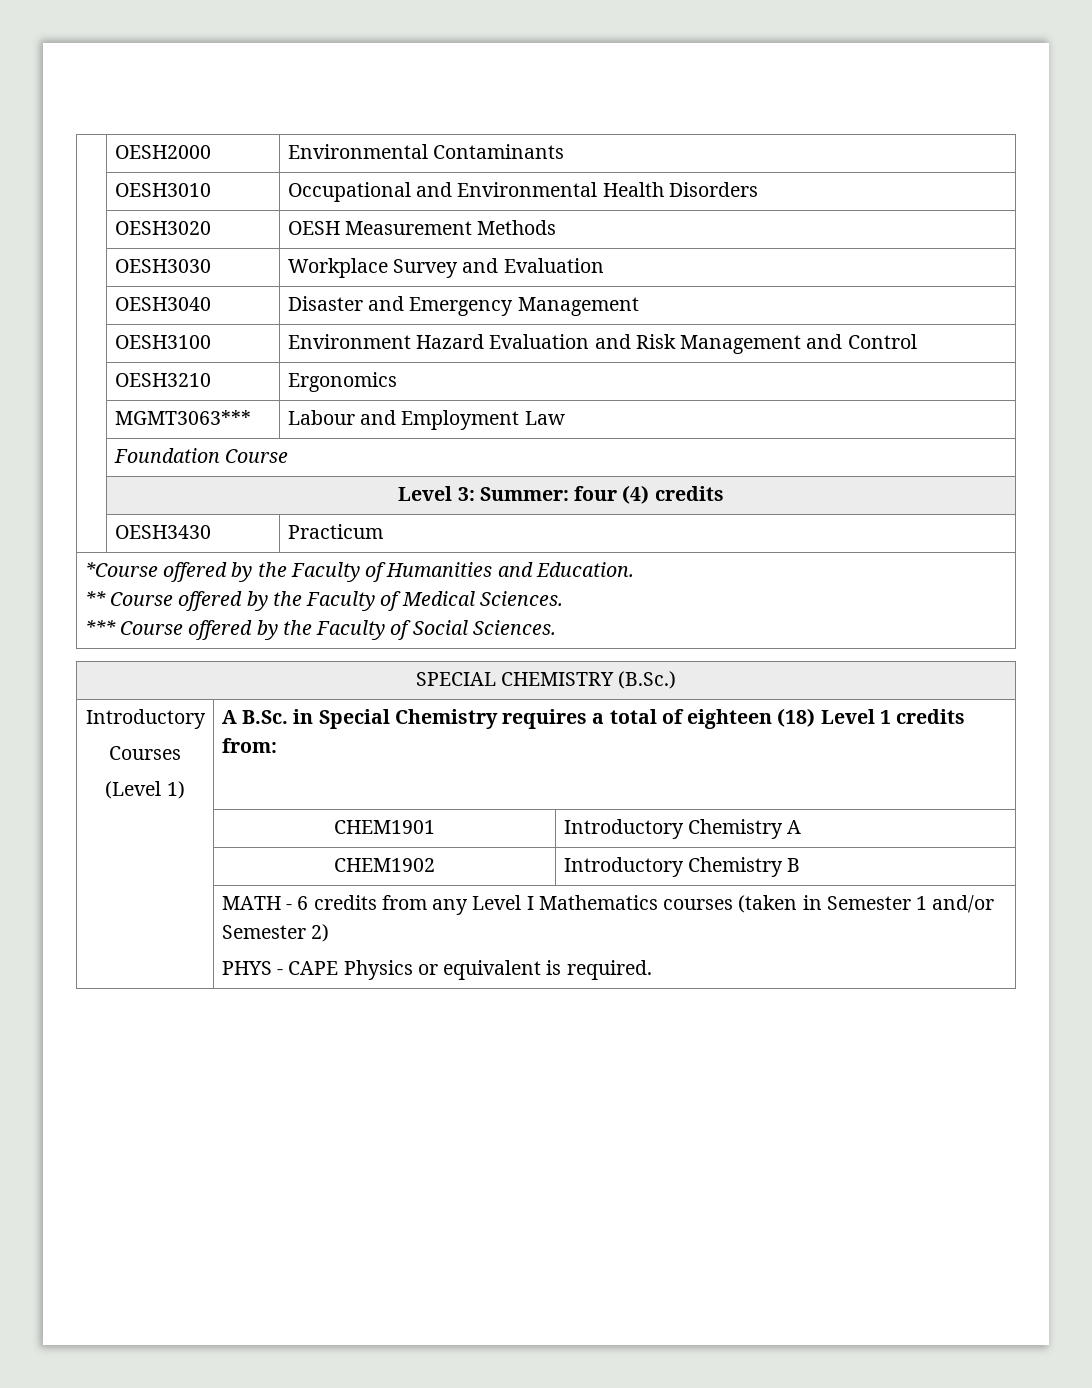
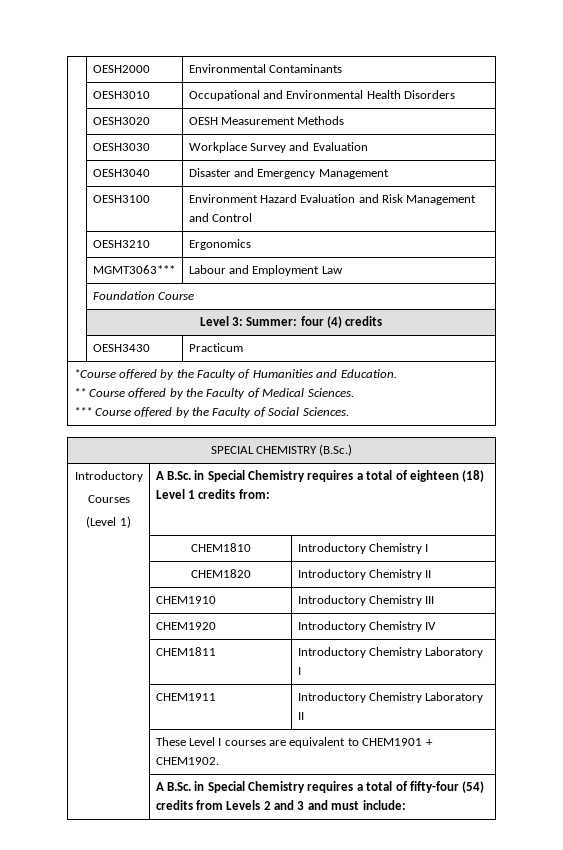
- | CHEM1901 | Introductory Chemistry A
- | CHEM1902 | Introductory Chemistry B
- | MATH - 6 credits from any Level I Mathematics courses (taken in Semester 1 and/or Semester 2)
- PHYS - CAPE Physics or equivalent is required.
+ | CHEM1810 | Introductory Chemistry I
+ | CHEM1820 | Introductory Chemistry II
+ | CHEM1910 | Introductory Chemistry III
+ | CHEM1920 | Introductory Chemistry IV
+ | CHEM1811 | Introductory Chemistry Laboratory I
+ | CHEM1911 | Introductory Chemistry Laboratory II
+ | These Level I courses are equivalent to CHEM1901 + CHEM1902.
+ | A B.Sc. in Special Chemistry requires a total of fifty-four (54) credits from Levels 2 and 3 and must include:

